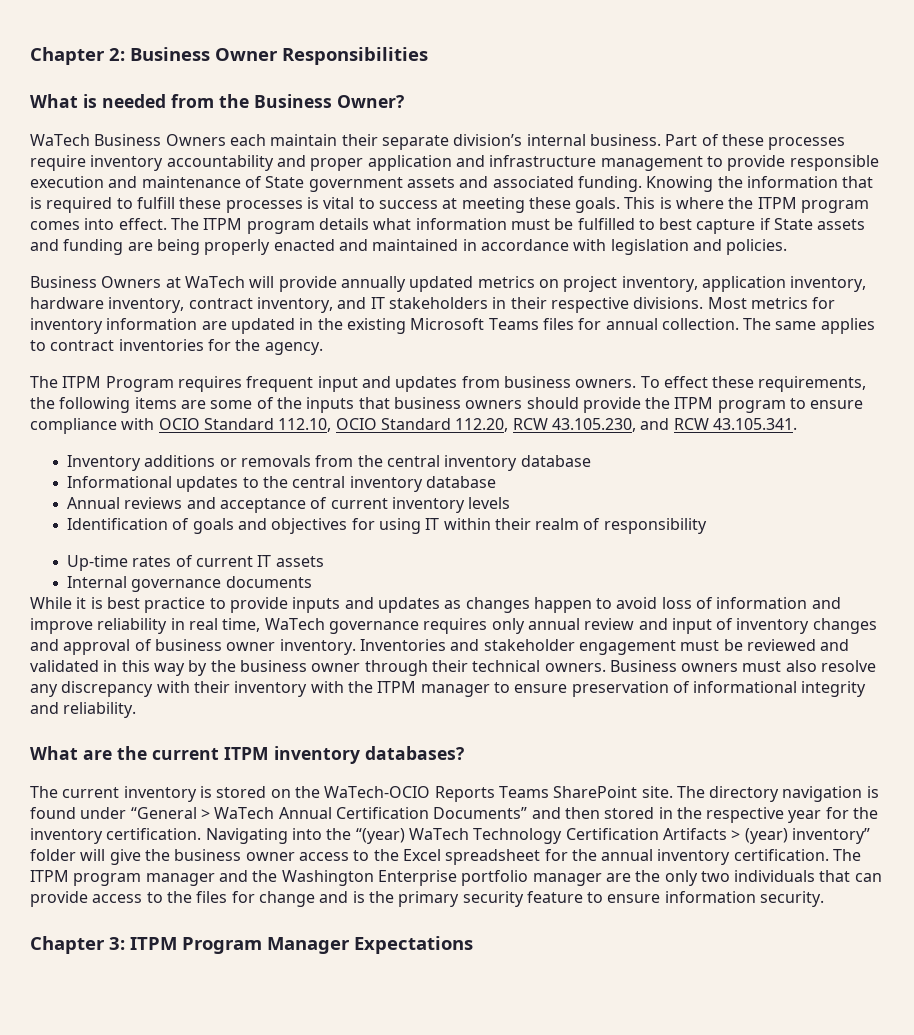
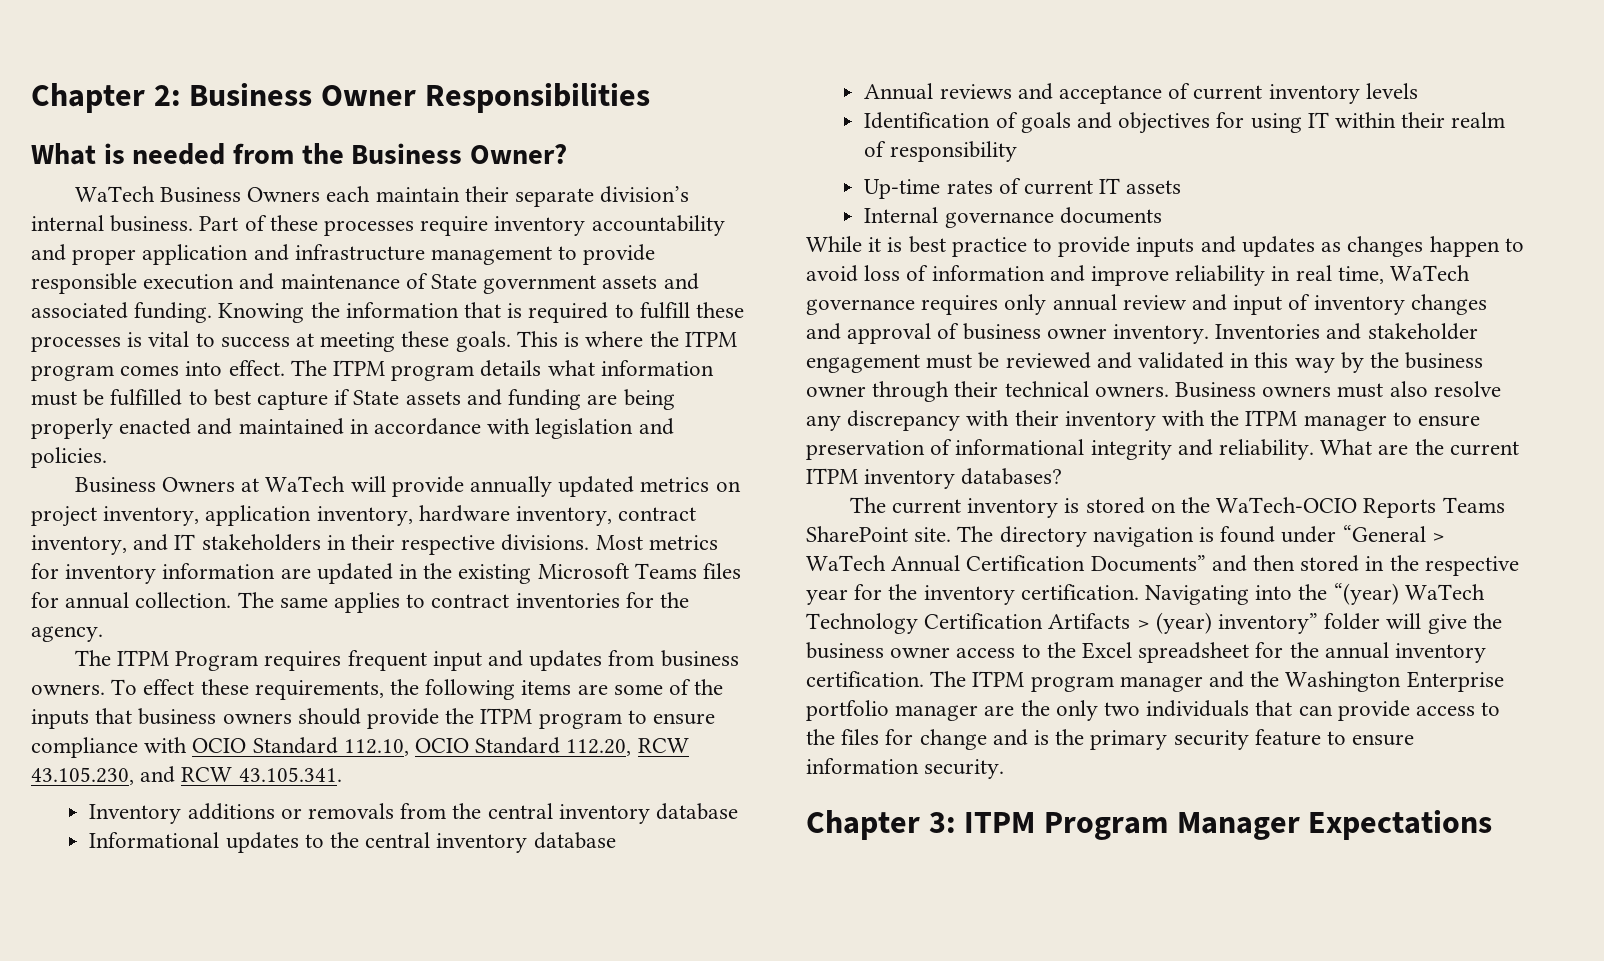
- Business owners must also resolve any discrepancy with their inventory with the ITPM manager to ensure preservation of informational integrity and reliability.
- What are the current ITPM inventory databases?
+ Business owners must also resolve any discrepancy with their inventory with the ITPM manager to ensure preservation of informational integrity and reliability. What are the current ITPM inventory databases?

